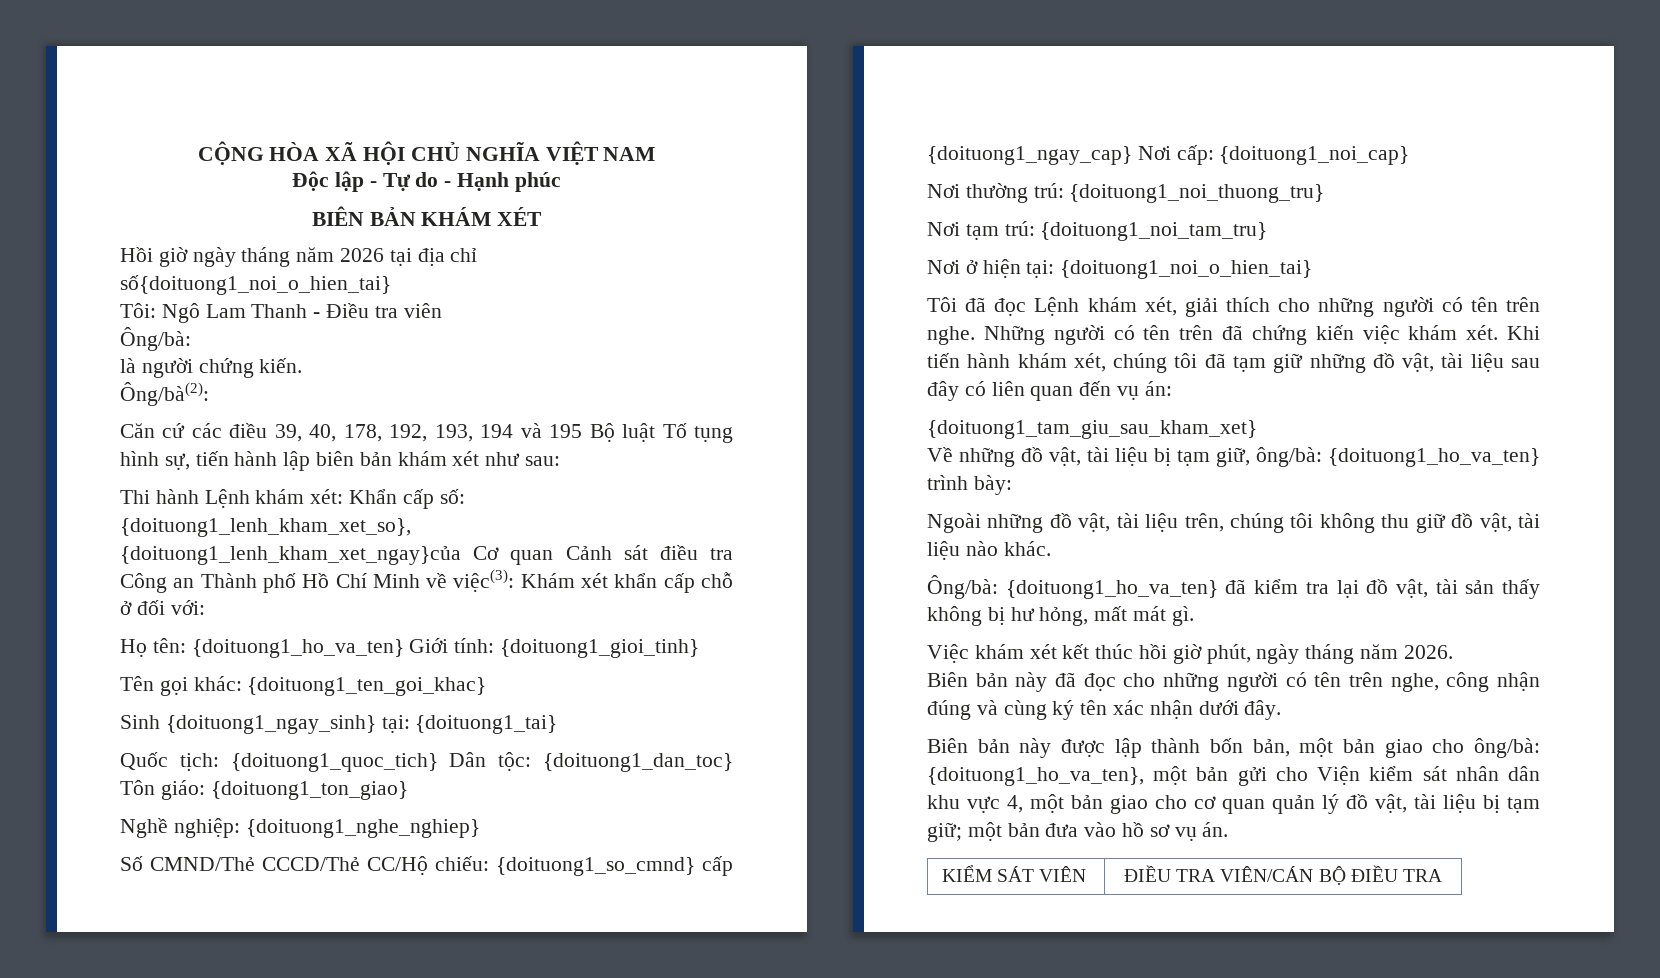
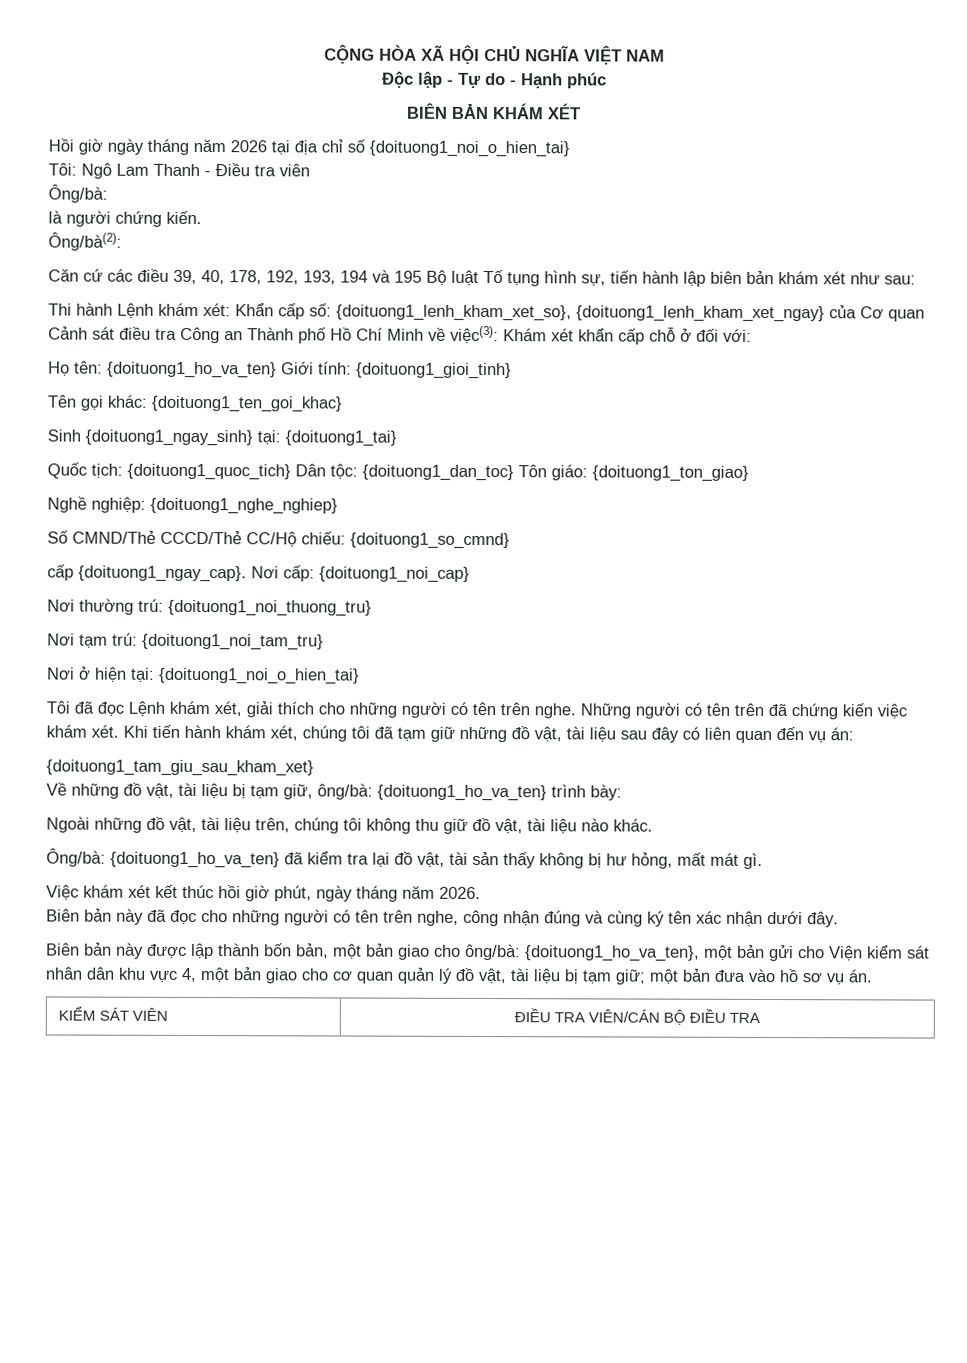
- Hồi giờ ngày tháng năm 2026 tại địa chỉ số{doituong1_noi_o_hien_tai}
+ Hồi giờ ngày tháng năm 2026 tại địa chỉ số {doituong1_noi_o_hien_tai}
- Thi hành Lệnh khám xét: Khẩn cấp số: {doituong1_lenh_kham_xet_so}, {doituong1_lenh_kham_xet_ngay}của Cơ quan Cảnh sát điều tra Công an Thành phố Hồ Chí Minh về việc(3): Khám xét khẩn cấp chỗ ở đối với:
+ Thi hành Lệnh khám xét: Khẩn cấp số: {doituong1_lenh_kham_xet_so}, {doituong1_lenh_kham_xet_ngay} của Cơ quan Cảnh sát điều tra Công an Thành phố Hồ Chí Minh về việc(3): Khám xét khẩn cấp chỗ ở đối với:
- Số CMND/Thẻ CCCD/Thẻ CC/Hộ chiếu: {doituong1_so_cmnd} cấp {doituong1_ngay_cap} Nơi cấp: {doituong1_noi_cap}
+ Số CMND/Thẻ CCCD/Thẻ CC/Hộ chiếu: {doituong1_so_cmnd}
+ cấp {doituong1_ngay_cap}. Nơi cấp: {doituong1_noi_cap}

